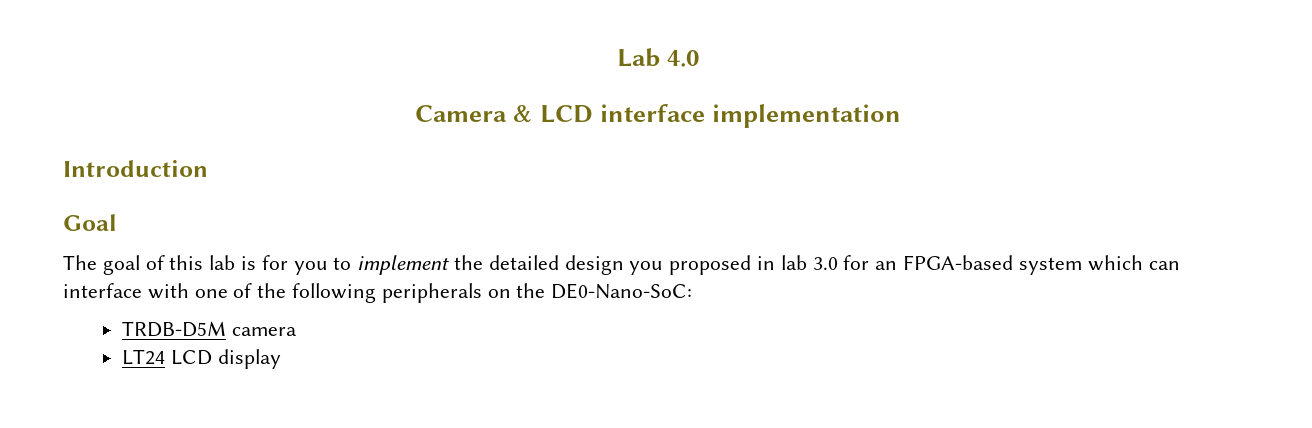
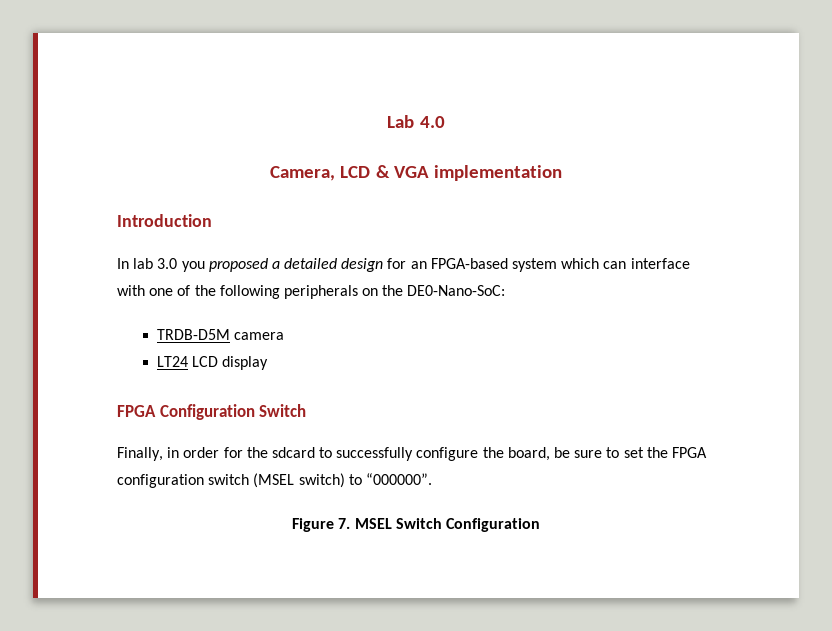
- Camera & LCD interface implementation
+ Camera, LCD & VGA implementation
  Introduction
- Goal
- The goal of this lab is for you to implement the detailed design you proposed in lab 3.0 for an FPGA-based system which can interface with one of the following peripherals on the DE0-Nano-SoC:
+ In lab 3.0 you proposed a detailed design for an FPGA-based system which can interface with one of the following peripherals on the DE0-Nano-SoC:
+ FPGA Configuration Switch
+ Finally, in order for the sdcard to successfully configure the board, be sure to set the FPGA configuration switch (MSEL switch) to “000000”.
+ Figure 7. MSEL Switch Configuration

